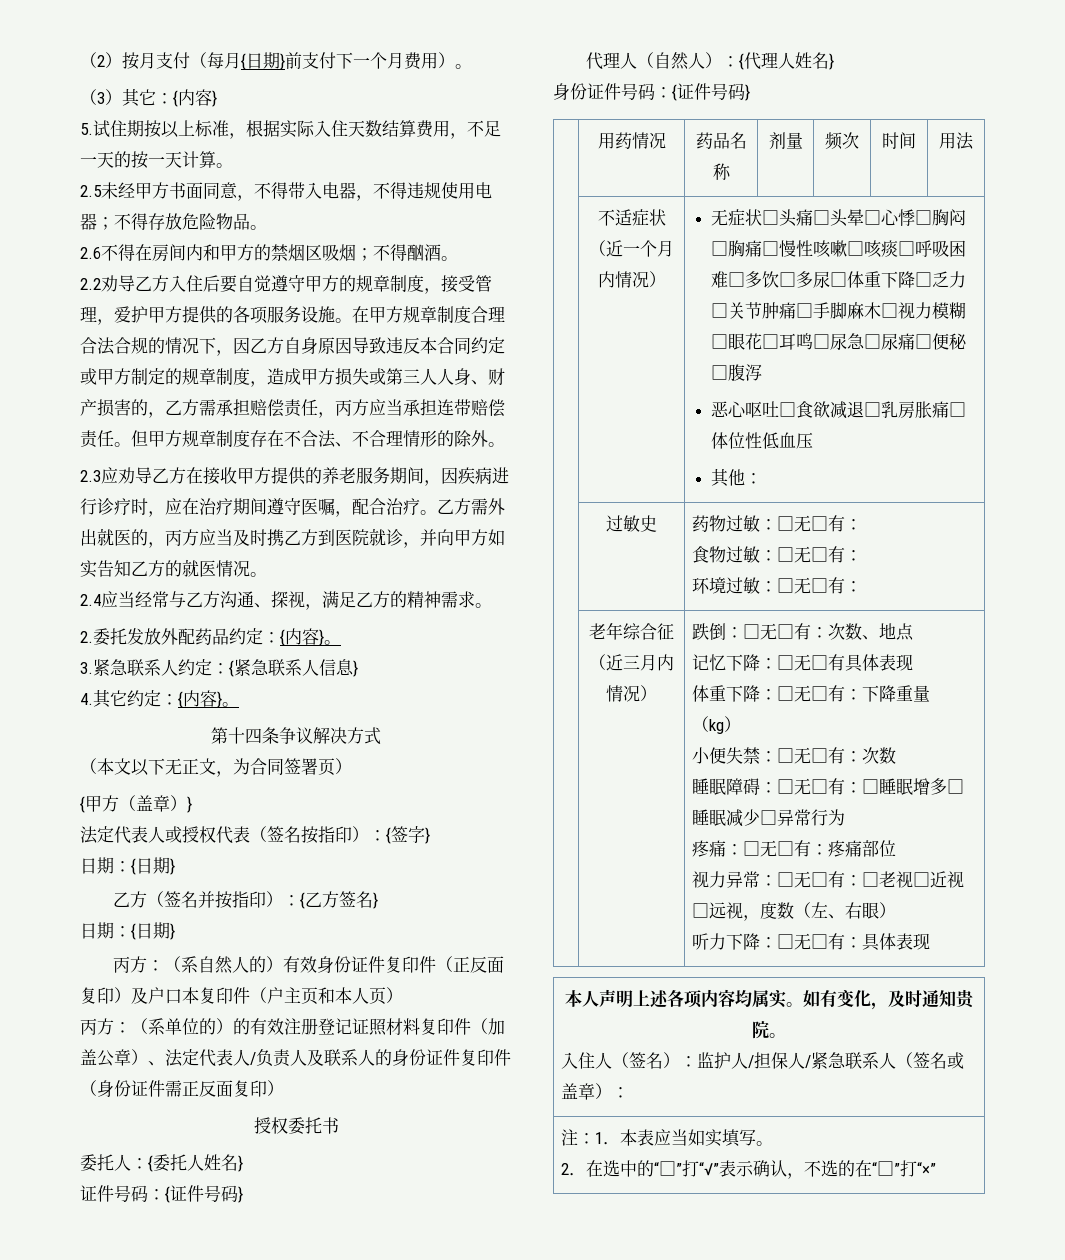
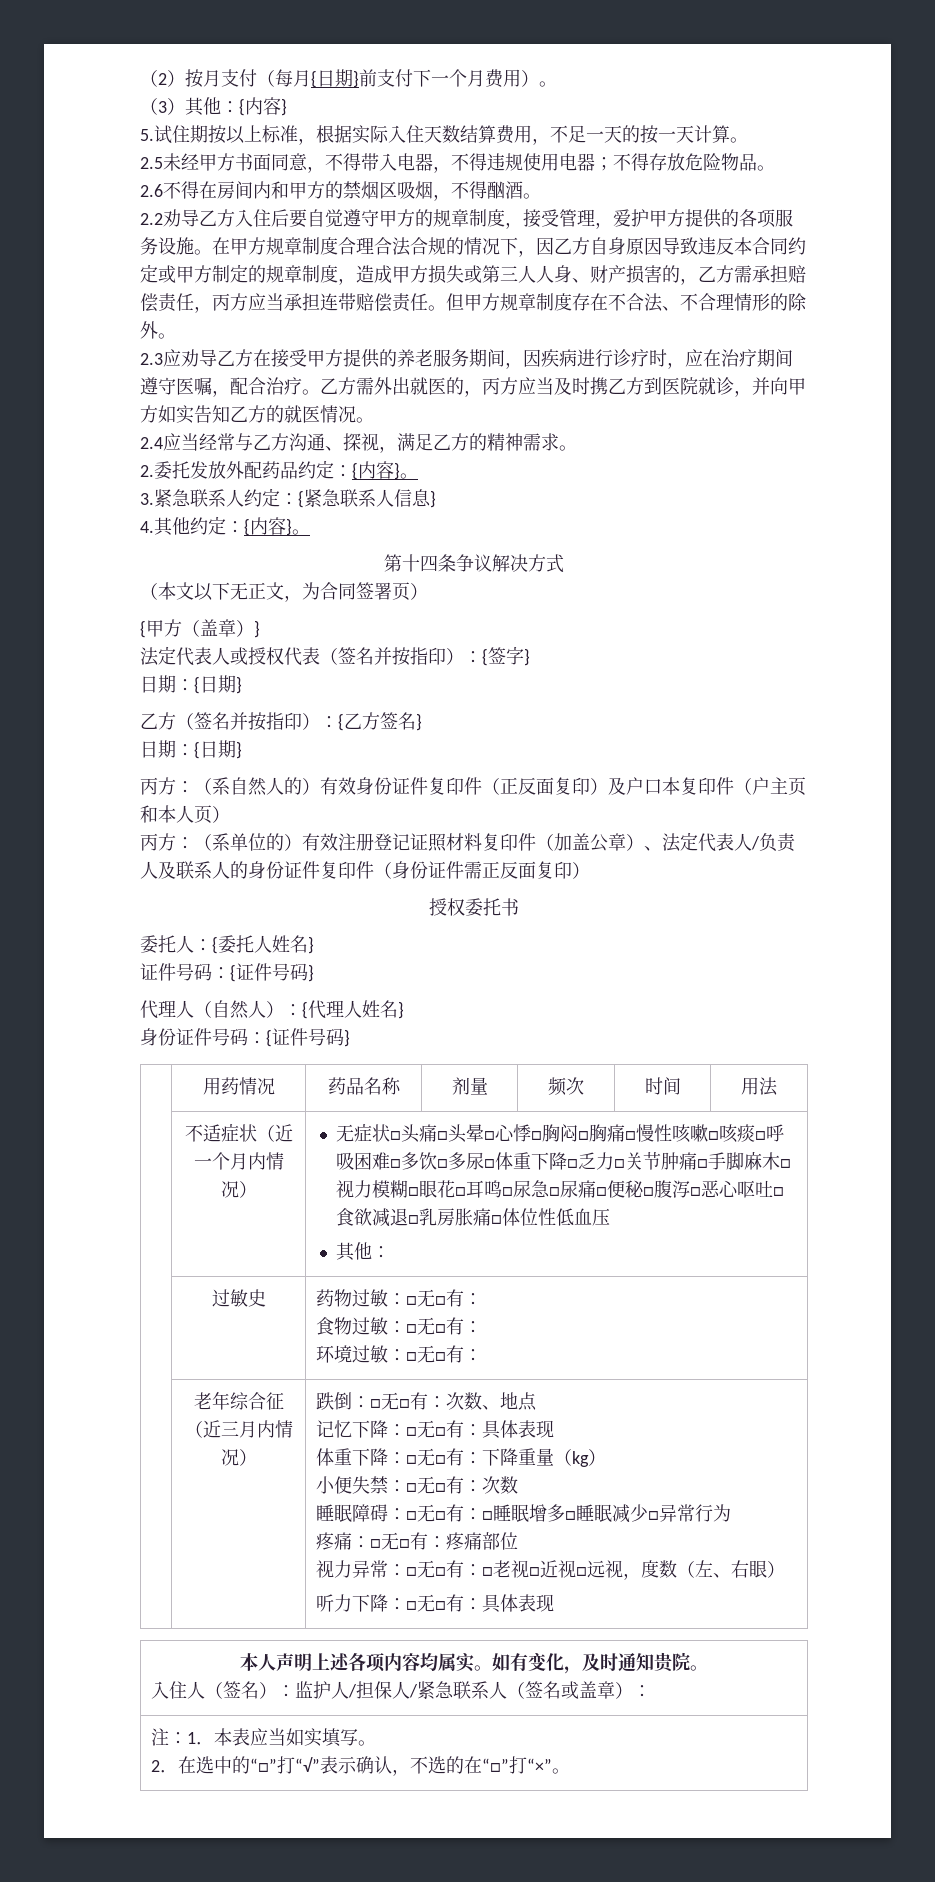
- （3）其它：{内容}
+ （3）其他：{内容}
- 2.6不得在房间内和甲方的禁烟区吸烟；不得酗酒。
+ 2.6不得在房间内和甲方的禁烟区吸烟，不得酗酒。
- 2.3应劝导乙方在接收甲方提供的养老服务期间，因疾病进行诊疗时，应在治疗期间遵守医嘱，配合治疗。
+ 2.3应劝导乙方在接受甲方提供的养老服务期间，因疾病进行诊疗时，应在治疗期间遵守医嘱，配合治疗。
- 4.其它约定：{内容}。
+ 4.其他约定：{内容}。
- 法定代表人或授权代表（签名按指印）：{签字}
+ 法定代表人或授权代表（签名并按指印）：{签字}
- 丙方：（系单位的）的有效注册登记证照材料复印件（加盖公章）、法定代表人/负责人及联系人的身份证件复印件（身份证件需正反面复印）
+ 丙方：（系单位的）有效注册登记证照材料复印件（加盖公章）、法定代表人/负责人及联系人的身份证件复印件（身份证件需正反面复印）
- 无症状□头痛□头晕□心悸□胸闷□胸痛□慢性咳嗽□咳痰□呼吸困难□多饮□多尿□体重下降□乏力□关节肿痛□手脚麻木□视力模糊□眼花□耳鸣□尿急□尿痛□便秘□腹泻
- 恶心呕吐□食欲减退□乳房胀痛□体位性低血压
+ 无症状□头痛□头晕□心悸□胸闷□胸痛□慢性咳嗽□咳痰□呼吸困难□多饮□多尿□体重下降□乏力□关节肿痛□手脚麻木□视力模糊□眼花□耳鸣□尿急□尿痛□便秘□腹泻□恶心呕吐□食欲减退□乳房胀痛□体位性低血压
- 记忆下降：□无□有具体表现
+ 记忆下降：□无□有：具体表现
  注：1．本表应当如实填写。
- 2．在选中的“□”打“√”表示确认，不选的在“□”打“×”
+ 2．在选中的“□”打“√”表示确认，不选的在“□”打“×”。

